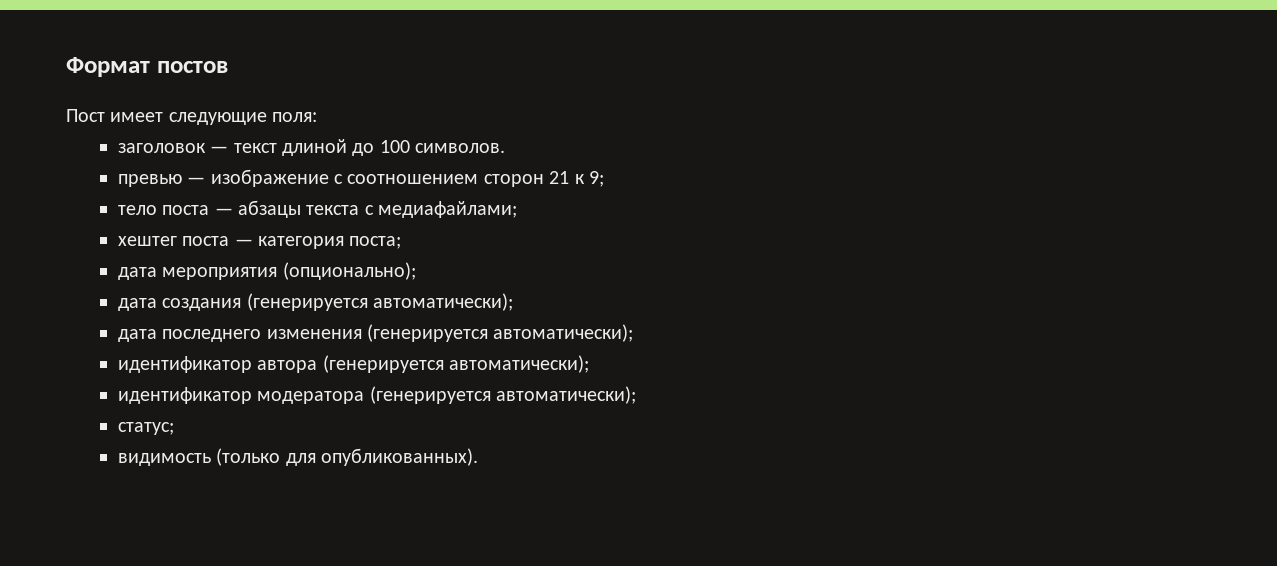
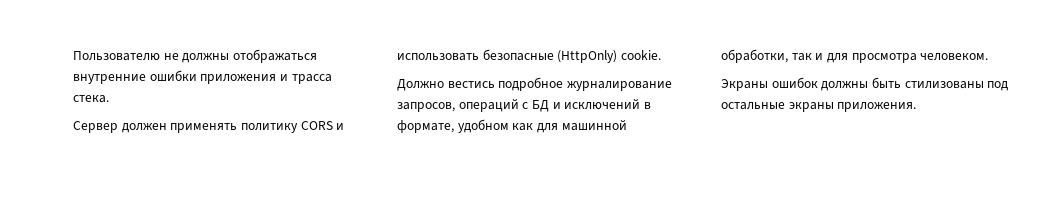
- Формат постов
- Пост имеет следующие поля:
- заголовок — текст длиной до 100 символов.
- превью — изображение с соотношением сторон 21 к 9;
- тело поста — абзацы текста с медиафайлами;
- хештег поста — категория поста;
- дата мероприятия (опционально);
- дата создания (генерируется автоматически);
- дата последнего изменения (генерируется автоматически);
- идентификатор автора (генерируется автоматически);
- идентификатор модератора (генерируется автоматически);
- статус;
- видимость (только для опубликованных).
+ Пользователю не должны отображаться внутренние ошибки приложения и трасса стека.
+ Сервер должен применять политику CORS и использовать безопасные (HttpOnly) cookie.
+ Должно вестись подробное журналирование запросов, операций с БД и исключений в формате, удобном как для машинной обработки, так и для просмотра человеком.
+ Экраны ошибок должны быть стилизованы под остальные экраны приложения.

